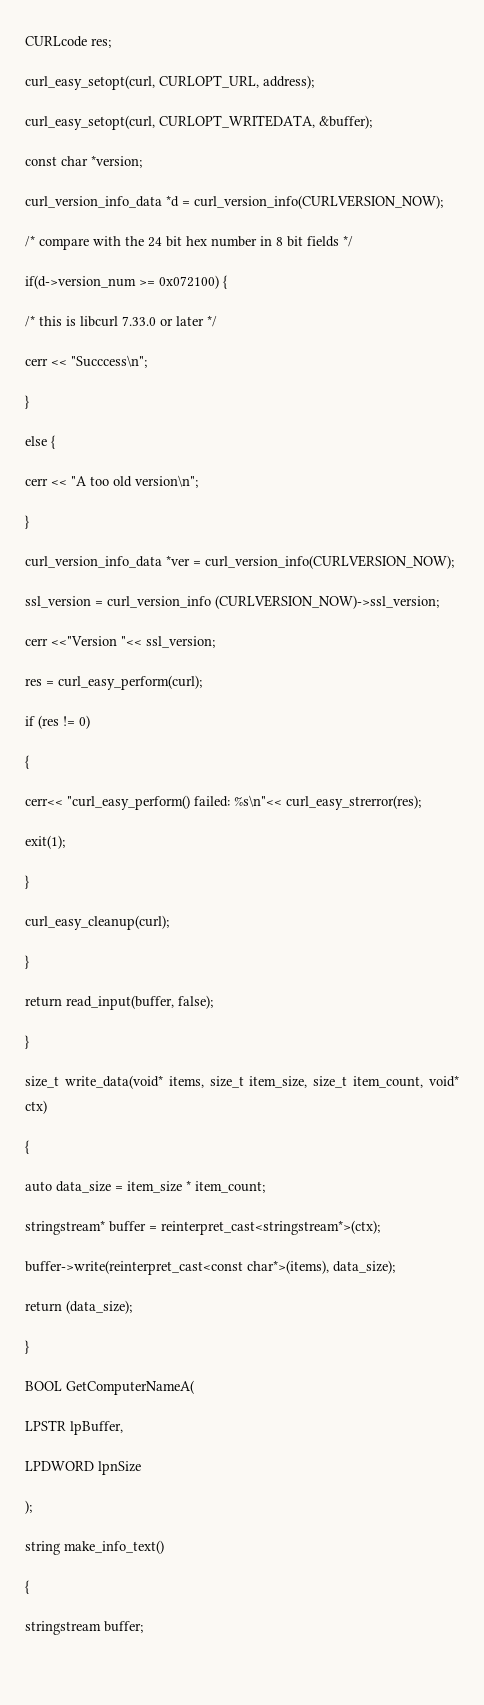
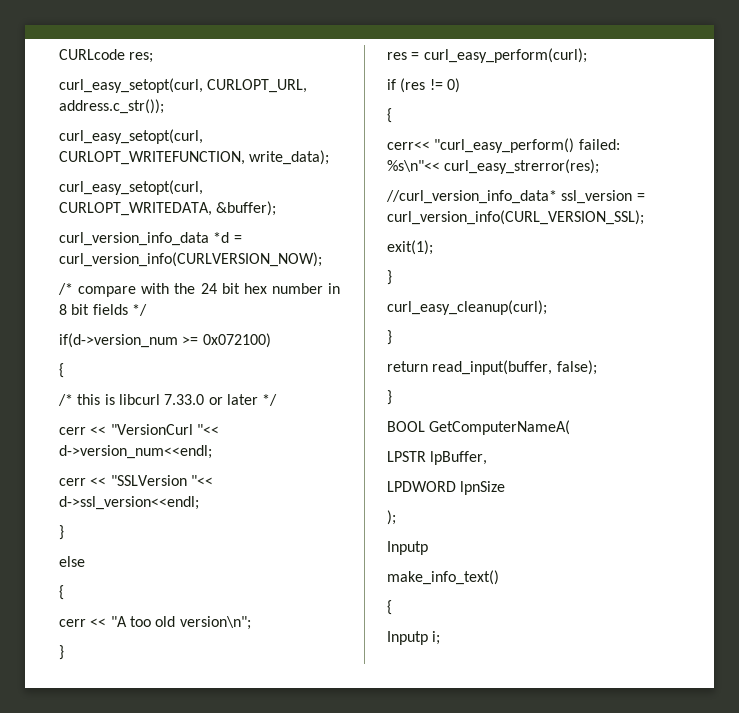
- curl_easy_setopt(curl, CURLOPT_URL, address);
+ curl_easy_setopt(curl, CURLOPT_URL, address.c_str());
+ curl_easy_setopt(curl, CURLOPT_WRITEFUNCTION, write_data);
- const char *version;
- if(d->version_num >= 0x072100) {
+ if(d->version_num >= 0x072100)
+ {
- cerr << "Succcess\n";
+ cerr << "VersionCurl "<< d->version_num<<endl;
+ cerr << "SSLVersion "<< d->ssl_version<<endl;
- else {
+ else
+ {
- curl_version_info_data *ver = curl_version_info(CURLVERSION_NOW);
- ssl_version = curl_version_info (CURLVERSION_NOW)->ssl_version;
- cerr <<"Version "<< ssl_version;
+ //curl_version_info_data* ssl_version = curl_version_info(CURL_VERSION_SSL);
- size_t write_data(void* items, size_t item_size, size_t item_count, void* ctx)
- {
- auto data_size = item_size * item_count;
- stringstream* buffer = reinterpret_cast<stringstream*>(ctx);
- buffer->write(reinterpret_cast<const char*>(items), data_size);
- return (data_size);
- }
  );
- string make_info_text()
+ Inputp
+ make_info_text()
- stringstream buffer;
+ Inputp i;

